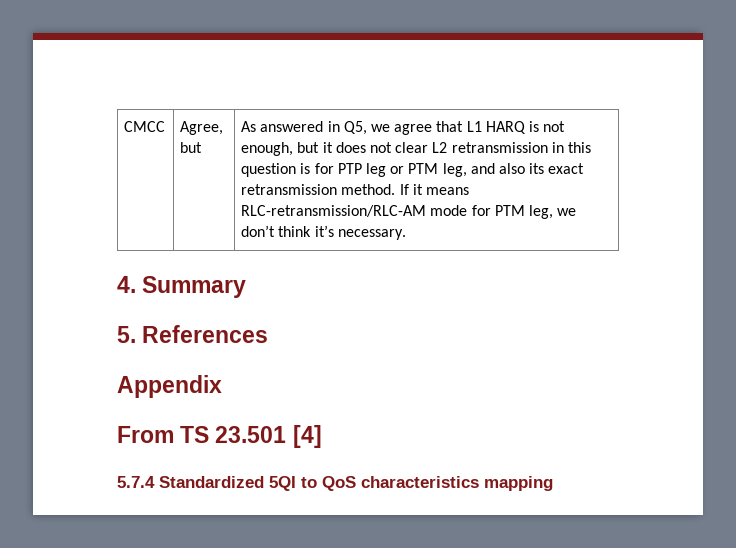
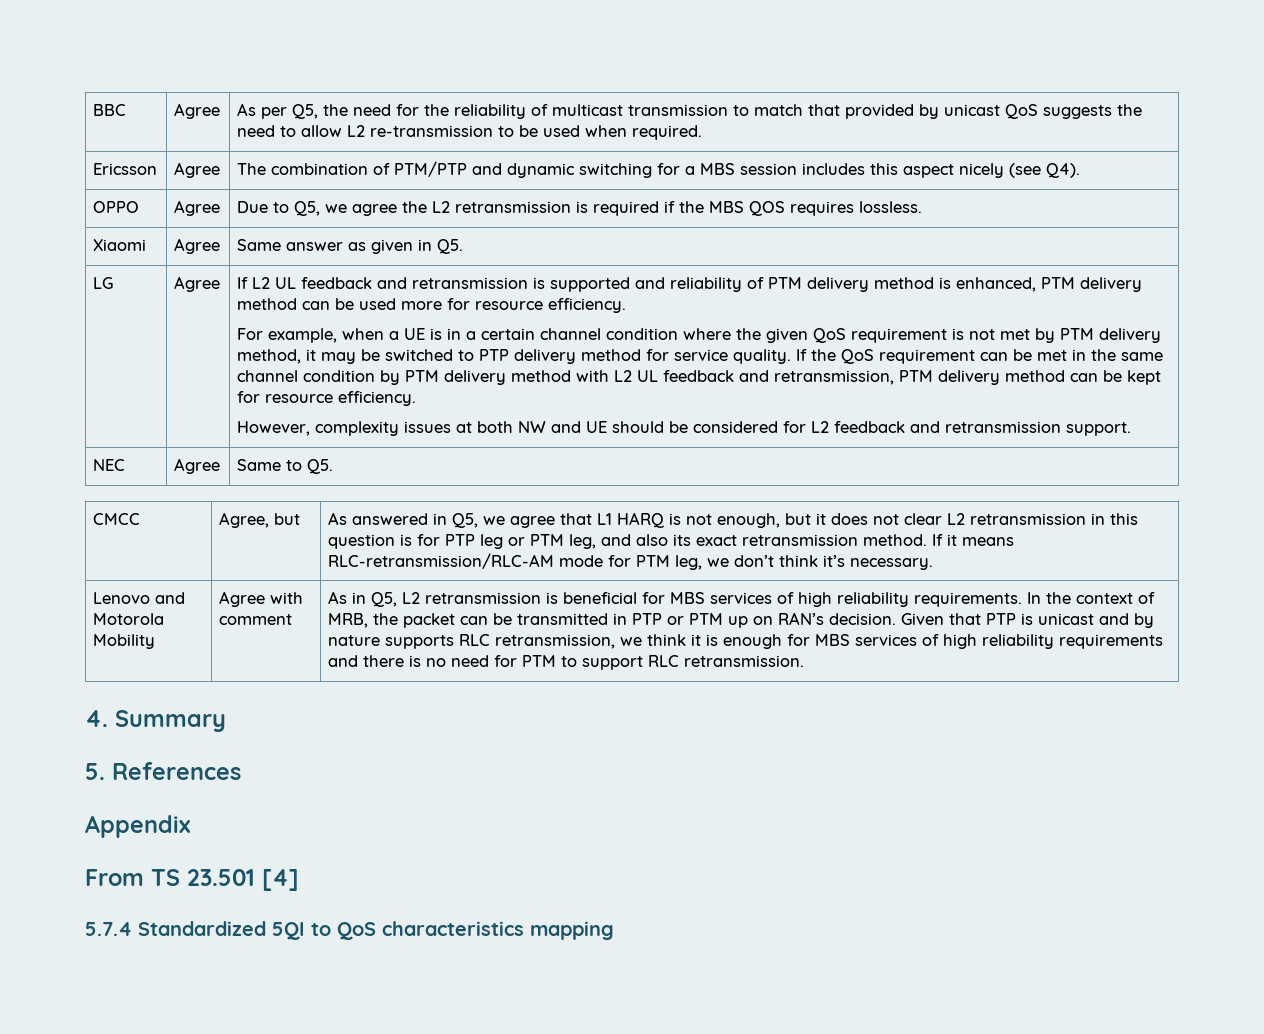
+ BBC | Agree | As per Q5, the need for the reliability of multicast transmission to match that provided by unicast QoS suggests the need to allow L2 re-transmission to be used when required.
+ Ericsson | Agree | The combination of PTM/PTP and dynamic switching for a MBS session includes this aspect nicely (see Q4).
+ OPPO | Agree | Due to Q5, we agree the L2 retransmission is required if the MBS QOS requires lossless.
+ Xiaomi | Agree | Same answer as given in Q5.
+ LG | Agree | If L2 UL feedback and retransmission is supported and reliability of PTM delivery method is enhanced, PTM delivery method can be used more for resource efficiency.
+ For example, when a UE is in a certain channel condition where the given QoS requirement is not met by PTM delivery method, it may be switched to PTP delivery method for service quality. If the QoS requirement can be met in the same channel condition by PTM delivery method with L2 UL feedback and retransmission, PTM delivery method can be kept for resource efficiency.
+ However, complexity issues at both NW and UE should be considered for L2 feedback and retransmission support.
+ NEC | Agree | Same to Q5.
+ Lenovo and Motorola Mobility | Agree with comment | As in Q5, L2 retransmission is beneficial for MBS services of high reliability requirements. In the context of MRB, the packet can be transmitted in PTP or PTM up on RAN’s decision. Given that PTP is unicast and by nature supports RLC retransmission, we think it is enough for MBS services of high reliability requirements and there is no need for PTM to support RLC retransmission.

